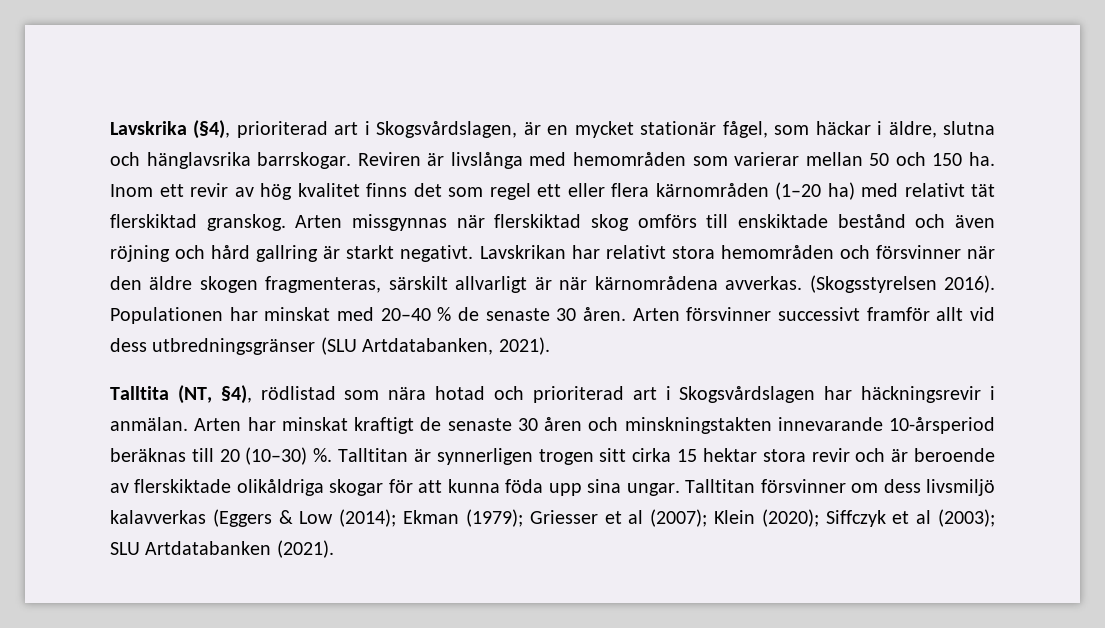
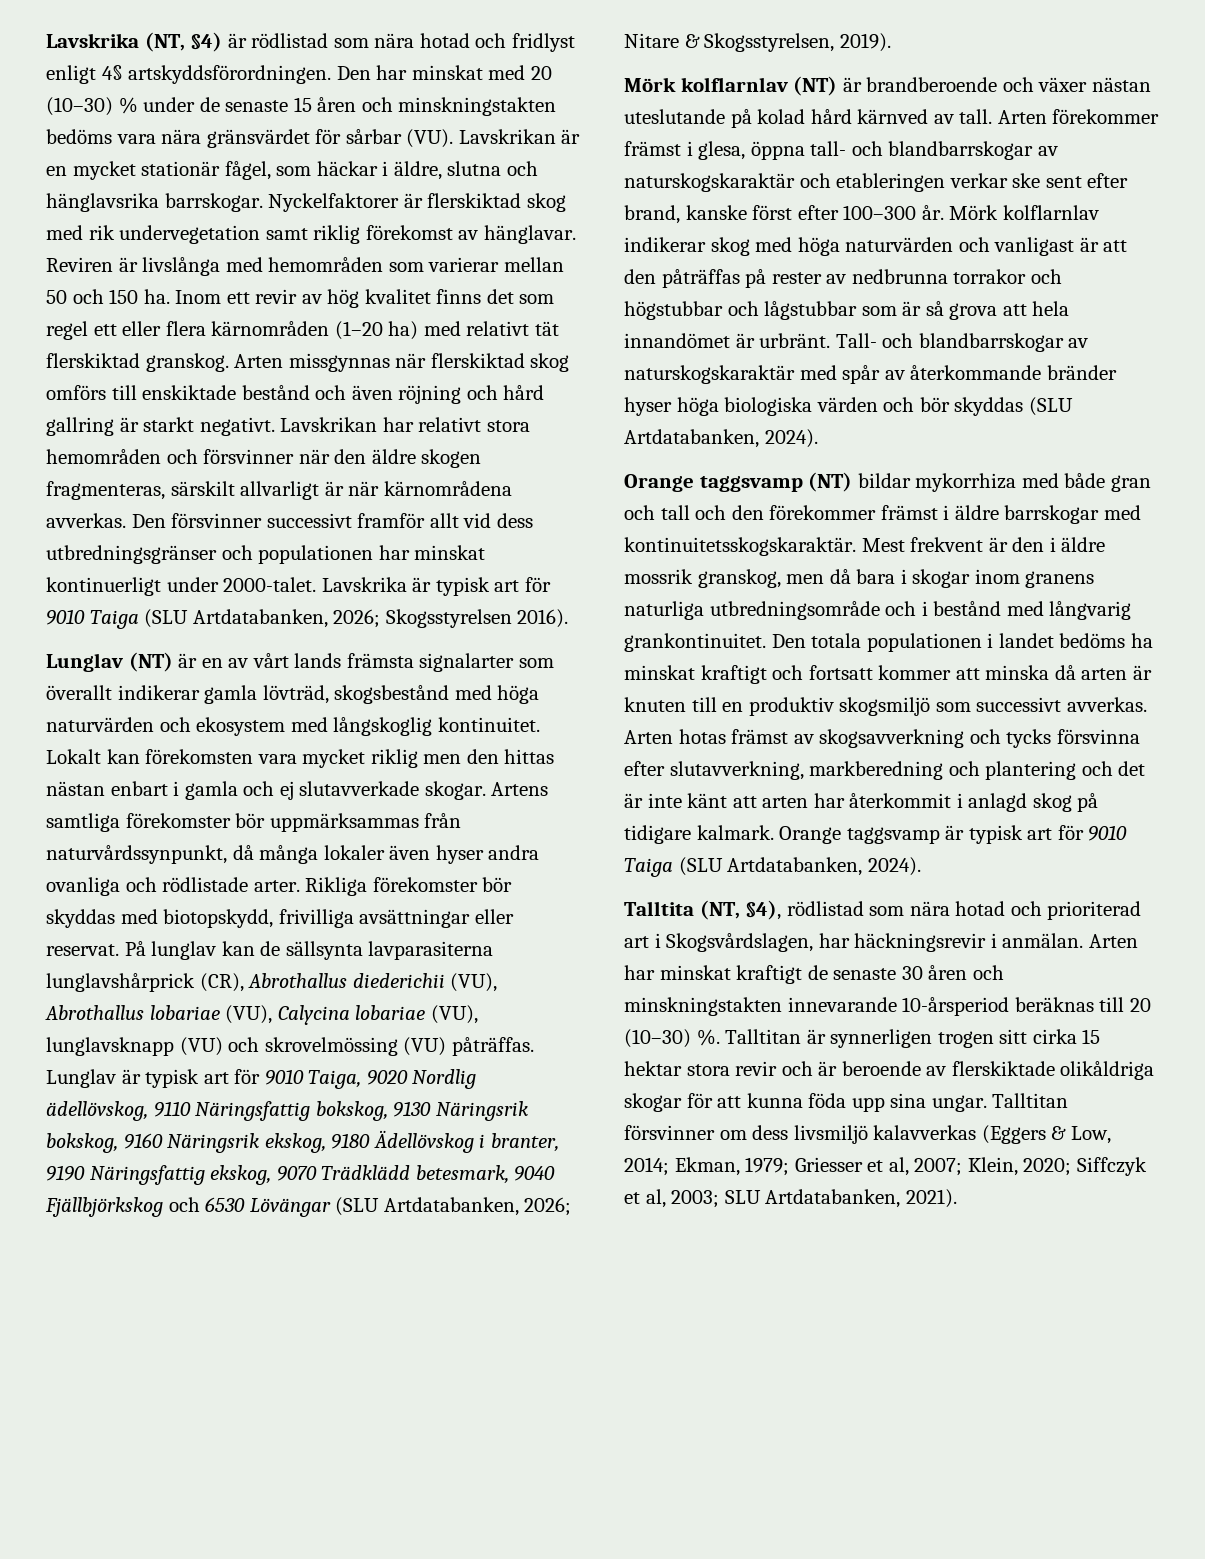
- Lavskrika (§4), prioriterad art i Skogsvårdslagen, är en mycket stationär fågel, som häckar i äldre, slutna och hänglavsrika barrskogar.
+ Lavskrika (NT, §4) är rödlistad som nära hotad och fridlyst enligt 4§ artskyddsförordningen. Den har minskat med 20 (10–30) % under de senaste 15 åren och minskningstakten bedöms vara nära gränsvärdet för sårbar (VU). Lavskrikan är en mycket stationär fågel, som häckar i äldre, slutna och hänglavsrika barrskogar.
+ Nyckelfaktorer är flerskiktad skog med rik undervegetation samt riklig förekomst av hänglavar.
- (Skogsstyrelsen 2016). Populationen har minskat med 20–40 % de senaste 30 åren. Arten försvinner successivt framför allt vid dess utbredningsgränser (SLU Artdatabanken, 2021).
+ Den försvinner successivt framför allt vid dess utbredningsgränser och populationen har minskat kontinuerligt under 2000-talet. Lavskrika är typisk art för 9010 Taiga (SLU Artdatabanken, 2026; Skogsstyrelsen 2016).
+ Lunglav (NT) är en av vårt lands främsta signalarter som överallt indikerar gamla lövträd, skogsbestånd med höga naturvärden och ekosystem med långskoglig kontinuitet. Lokalt kan förekomsten vara mycket riklig men den hittas nästan enbart i gamla och ej slutavverkade skogar. Artens samtliga förekomster bör uppmärksammas från naturvårdssynpunkt, då många lokaler även hyser andra ovanliga och rödlistade arter. Rikliga förekomster bör skyddas med biotopskydd, frivilliga avsättningar eller reservat. På lunglav kan de sällsynta lavparasiterna lunglavshårprick (CR), Abrothallus diederichii (VU), Abrothallus lobariae (VU), Calycina lobariae (VU), lunglavsknapp (VU) och skrovelmössing (VU) påträffas. Lunglav är typisk art för 9010 Taiga, 9020 Nordlig ädellövskog, 9110 Näringsfattig bokskog, 9130 Näringsrik bokskog, 9160 Näringsrik ekskog, 9180 Ädellövskog i branter, 9190 Näringsfattig ekskog, 9070 Trädklädd betesmark, 9040 Fjällbjörkskog och 6530 Lövängar (SLU Artdatabanken, 2026; Nitare & Skogsstyrelsen, 2019).
+ Mörk kolflarnlav (NT) är brandberoende och växer nästan uteslutande på kolad hård kärnved av tall. Arten förekommer främst i glesa, öppna tall- och blandbarrskogar av naturskogskaraktär och etableringen verkar ske sent efter brand, kanske först efter 100–300 år. Mörk kolflarnlav indikerar skog med höga naturvärden och vanligast är att den påträffas på rester av nedbrunna torrakor och högstubbar och lågstubbar som är så grova att hela innandömet är urbränt. Tall- och blandbarrskogar av naturskogskaraktär med spår av återkommande bränder hyser höga biologiska värden och bör skyddas (SLU Artdatabanken, 2024).
+ Orange taggsvamp (NT) bildar mykorrhiza med både gran och tall och den förekommer främst i äldre barrskogar med kontinuitetsskogskaraktär. Mest frekvent är den i äldre mossrik granskog, men då bara i skogar inom granens naturliga utbredningsområde och i bestånd med långvarig grankontinuitet. Den totala populationen i landet bedöms ha minskat kraftigt och fortsatt kommer att minska då arten är knuten till en produktiv skogsmiljö som successivt avverkas. Arten hotas främst av skogsavverkning och tycks försvinna efter slutavverkning, markberedning och plantering och det är inte känt att arten har återkommit i anlagd skog på tidigare kalmark. Orange taggsvamp är typisk art för 9010 Taiga (SLU Artdatabanken, 2024).
- Talltita (NT, §4), rödlistad som nära hotad och prioriterad art i Skogsvårdslagen har häckningsrevir i anmälan.
+ Talltita (NT, §4), rödlistad som nära hotad och prioriterad art i Skogsvårdslagen, har häckningsrevir i anmälan.
- Talltitan försvinner om dess livsmiljö kalavverkas (Eggers & Low (2014); Ekman (1979); Griesser et al (2007); Klein (2020); Siffczyk et al (2003); SLU Artdatabanken (2021).
+ Talltitan försvinner om dess livsmiljö kalavverkas (Eggers & Low, 2014; Ekman, 1979; Griesser et al, 2007; Klein, 2020; Siffczyk et al, 2003; SLU Artdatabanken, 2021).

